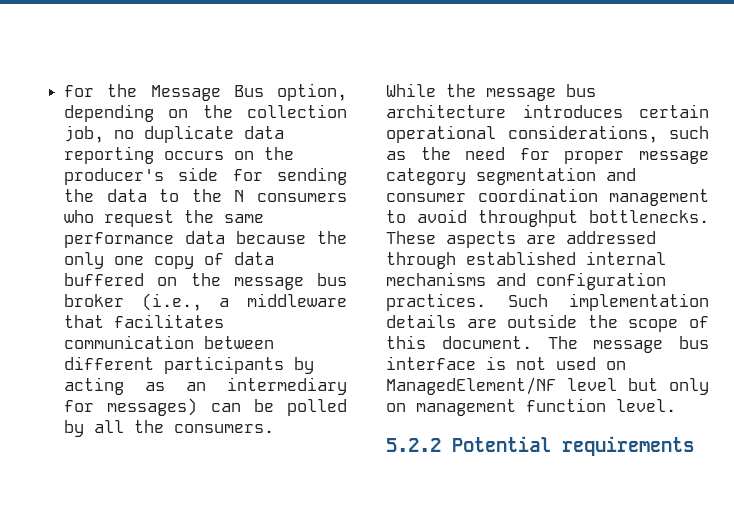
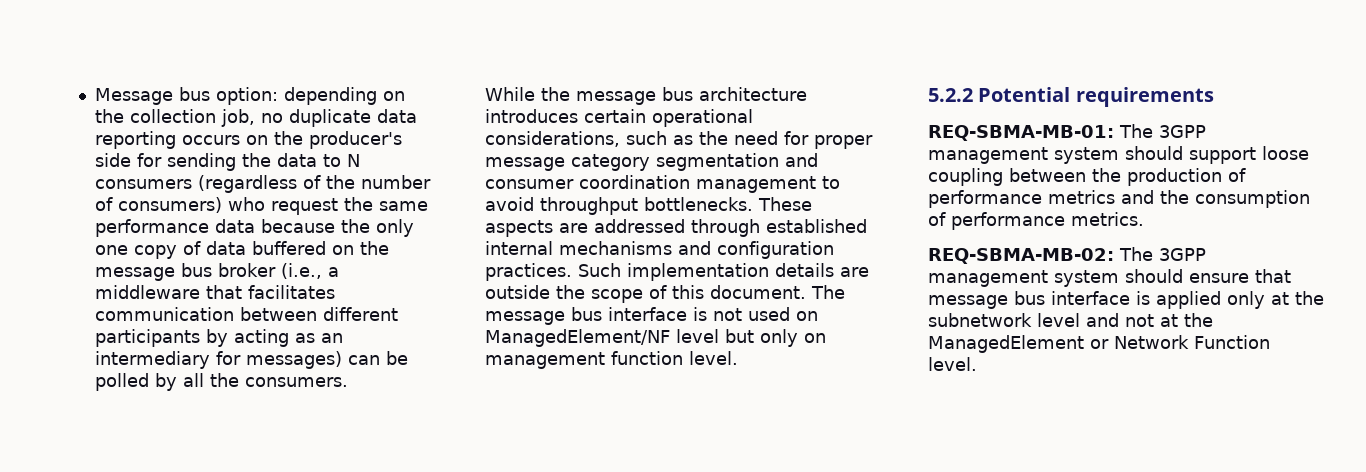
- for the Message Bus option, depending on the collection job, no duplicate data reporting occurs on the producer's side for sending the data to the N consumers who request the same performance data because the only one copy of data buffered on the message bus broker (i.e., a middleware that facilitates communication between different participants by acting as an intermediary for messages) can be polled by all the consumers.
+ Message bus option: depending on the collection job, no duplicate data reporting occurs on the producer's side for sending the data to N consumers (regardless of the number of consumers) who request the same performance data because the only one copy of data buffered on the message bus broker (i.e., a middleware that facilitates communication between different participants by acting as an intermediary for messages) can be polled by all the consumers.
+ REQ-SBMA-MB-01: The 3GPP management system should support loose coupling between the production of performance metrics and the consumption of performance metrics.
+ REQ-SBMA-MB-02: The 3GPP management system should ensure that message bus interface is applied only at the subnetwork level and not at the ManagedElement or Network Function level.

